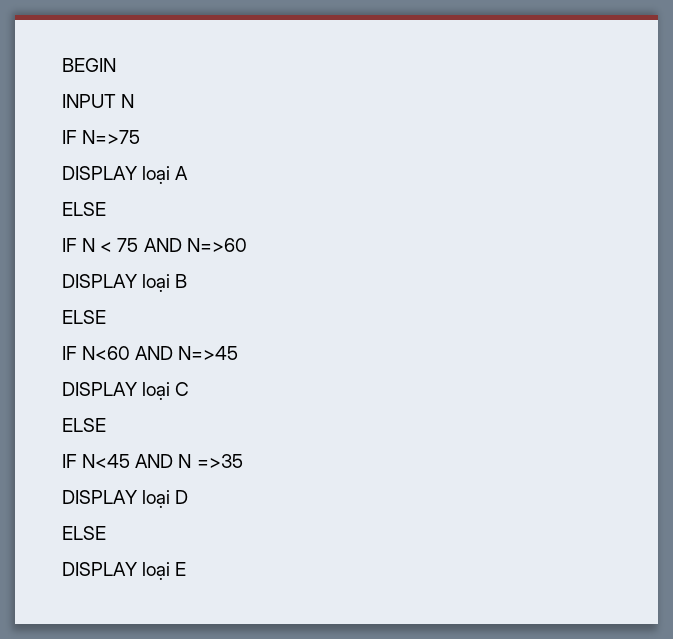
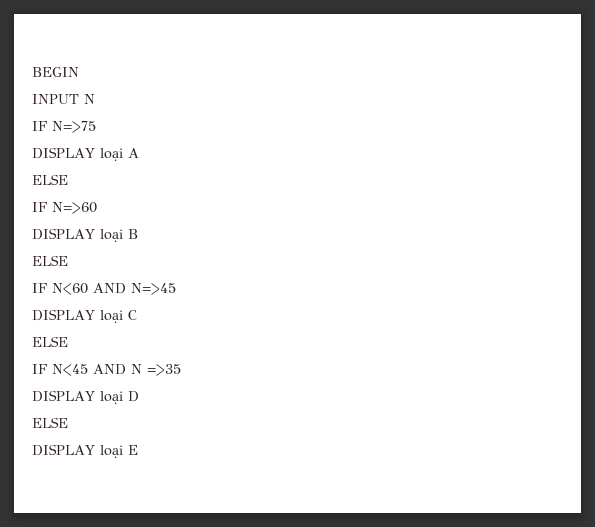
- IF N < 75 AND N=>60
+ IF N=>60

